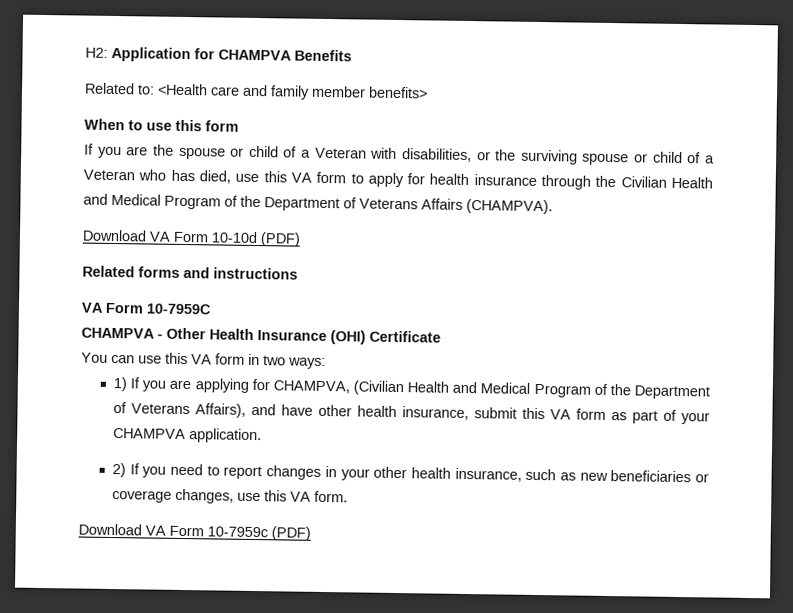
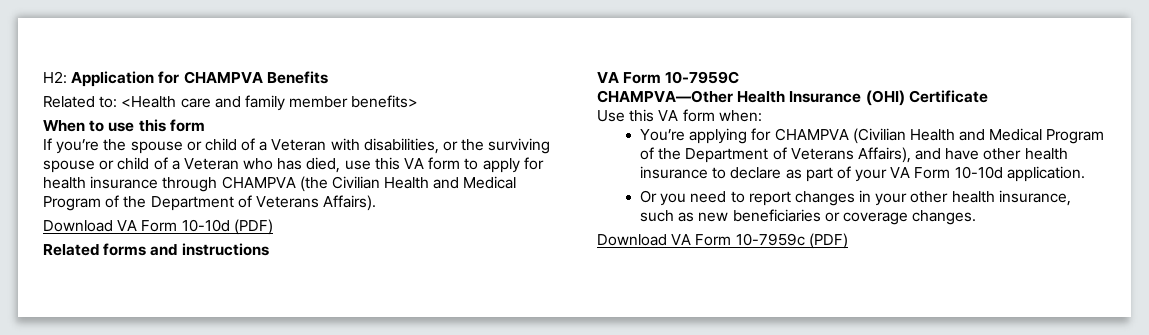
- If you are the spouse or child of a Veteran with disabilities, or the surviving spouse or child of a Veteran who has died, use this VA form to apply for health insurance through the Civilian Health and Medical Program of the Department of Veterans Affairs (CHAMPVA).
+ If you’re the spouse or child of a Veteran with disabilities, or the surviving spouse or child of a Veteran who has died, use this VA form to apply for health insurance through CHAMPVA (the Civilian Health and Medical Program of the Department of Veterans Affairs).
- CHAMPVA - Other Health Insurance (OHI) Certificate
+ CHAMPVA—Other Health Insurance (OHI) Certificate
- You can use this VA form in two ways:
- 1) If you are applying for CHAMPVA, (Civilian Health and Medical Program of the Department of Veterans Affairs), and have other health insurance, submit this VA form as part of your CHAMPVA application.
+ Use this VA form when:
+ You’re applying for CHAMPVA (Civilian Health and Medical Program of the Department of Veterans Affairs), and have other health insurance to declare as part of your VA Form 10-10d application.
- 2) If you need to report changes in your other health insurance, such as new beneficiaries or coverage changes, use this VA form.
+ Or you need to report changes in your other health insurance, such as new beneficiaries or coverage changes.

